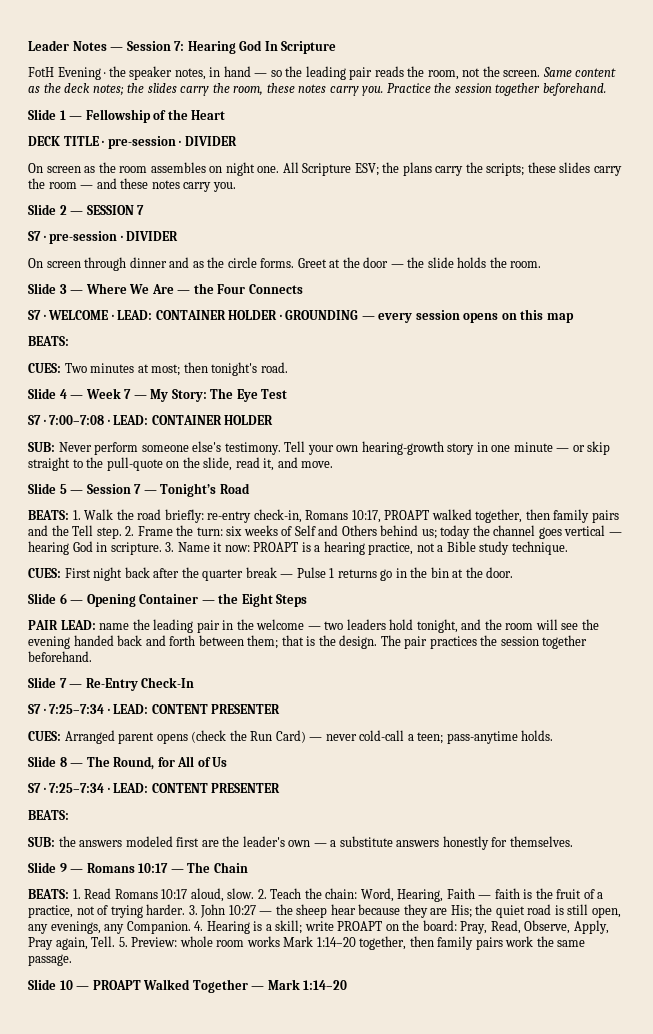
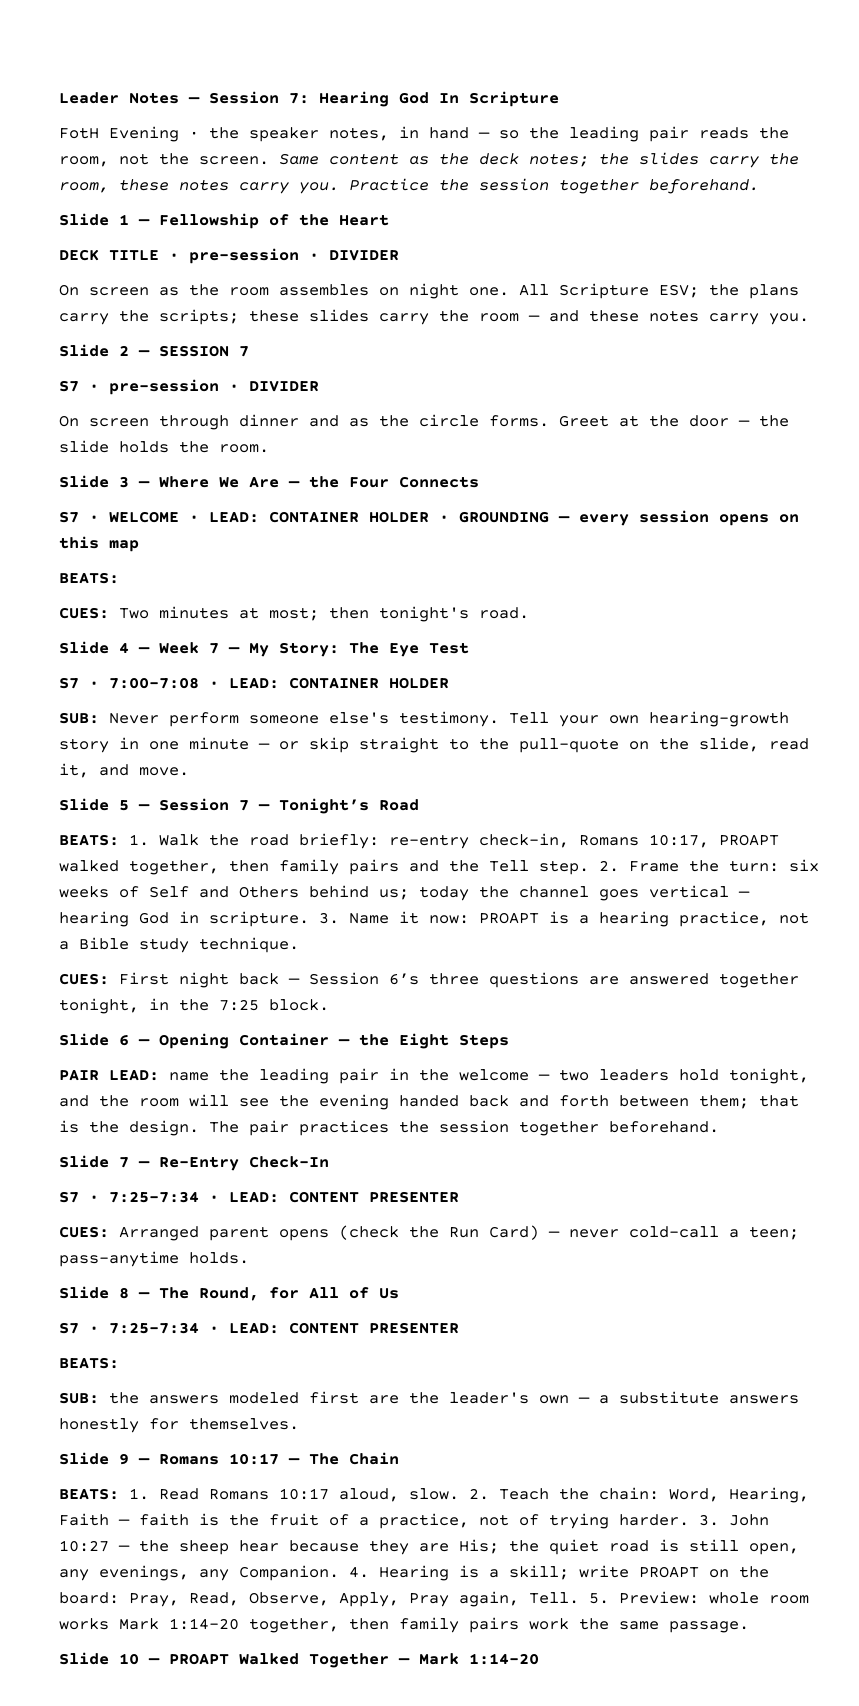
- CUES: First night back after the quarter break — Pulse 1 returns go in the bin at the door.
+ CUES: First night back — Session 6’s three questions are answered together tonight, in the 7:25 block.

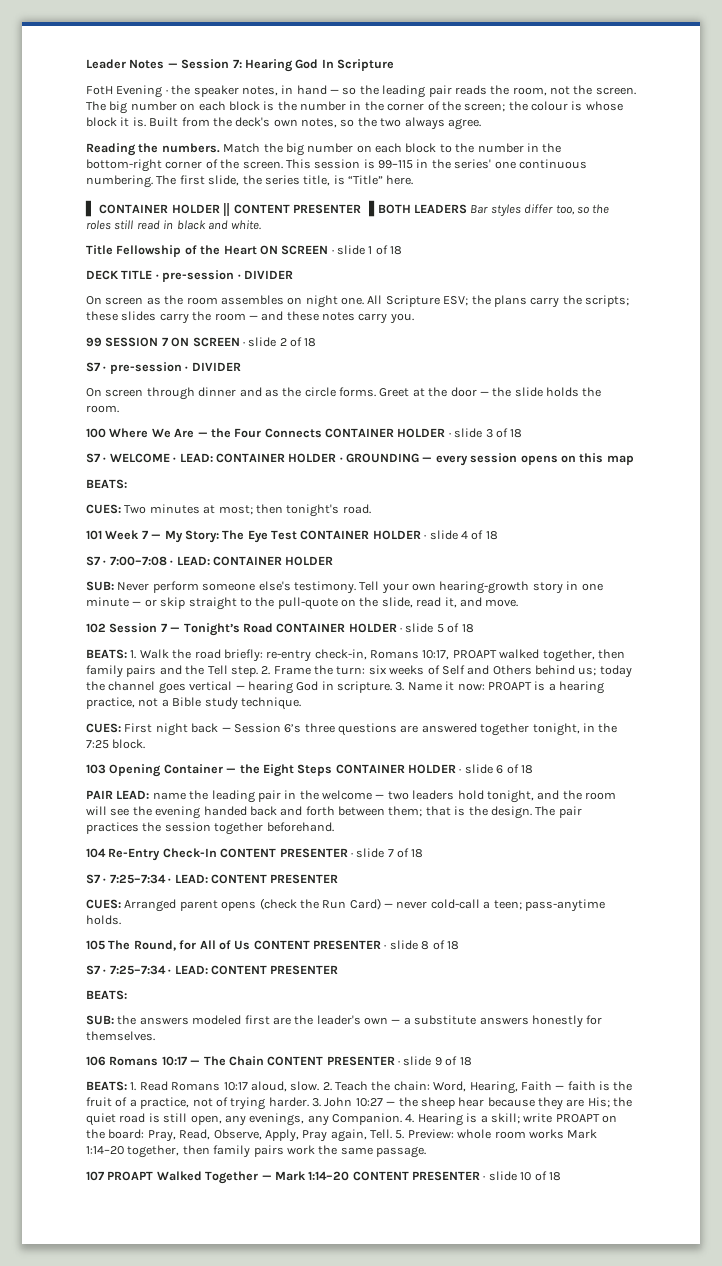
- Same content as the deck notes; the slides carry the room, these notes carry you. Practice the session together beforehand.
- Slide 1 — Fellowship of the Heart
+ The big number on each block is the number in the corner of the screen; the colour is whose block it is. Built from the deck's own notes, so the two always agree.
+ Reading the numbers. Match the big number on each block to the number in the bottom-right corner of the screen. This session is 99–115 in the series' one continuous numbering. The first slide, the series title, is “Title” here.
+ ▌ CONTAINER HOLDER ‖ CONTENT PRESENTER ▐ BOTH LEADERS Bar styles differ too, so the roles still read in black and white.
+ Title Fellowship of the Heart ON SCREEN · slide 1 of 18
- Slide 2 — SESSION 7
+ 99 SESSION 7 ON SCREEN · slide 2 of 18
- Slide 3 — Where We Are — the Four Connects
+ 100 Where We Are — the Four Connects CONTAINER HOLDER · slide 3 of 18
- Slide 4 — Week 7 — My Story: The Eye Test
+ 101 Week 7 — My Story: The Eye Test CONTAINER HOLDER · slide 4 of 18
- Slide 5 — Session 7 — Tonight’s Road
+ 102 Session 7 — Tonight’s Road CONTAINER HOLDER · slide 5 of 18
- Slide 6 — Opening Container — the Eight Steps
+ 103 Opening Container — the Eight Steps CONTAINER HOLDER · slide 6 of 18
- Slide 7 — Re-Entry Check-In
+ 104 Re-Entry Check-In CONTENT PRESENTER · slide 7 of 18
- Slide 8 — The Round, for All of Us
+ 105 The Round, for All of Us CONTENT PRESENTER · slide 8 of 18
- Slide 9 — Romans 10:17 — The Chain
+ 106 Romans 10:17 — The Chain CONTENT PRESENTER · slide 9 of 18
- Slide 10 — PROAPT Walked Together — Mark 1:14–20
+ 107 PROAPT Walked Together — Mark 1:14–20 CONTENT PRESENTER · slide 10 of 18

